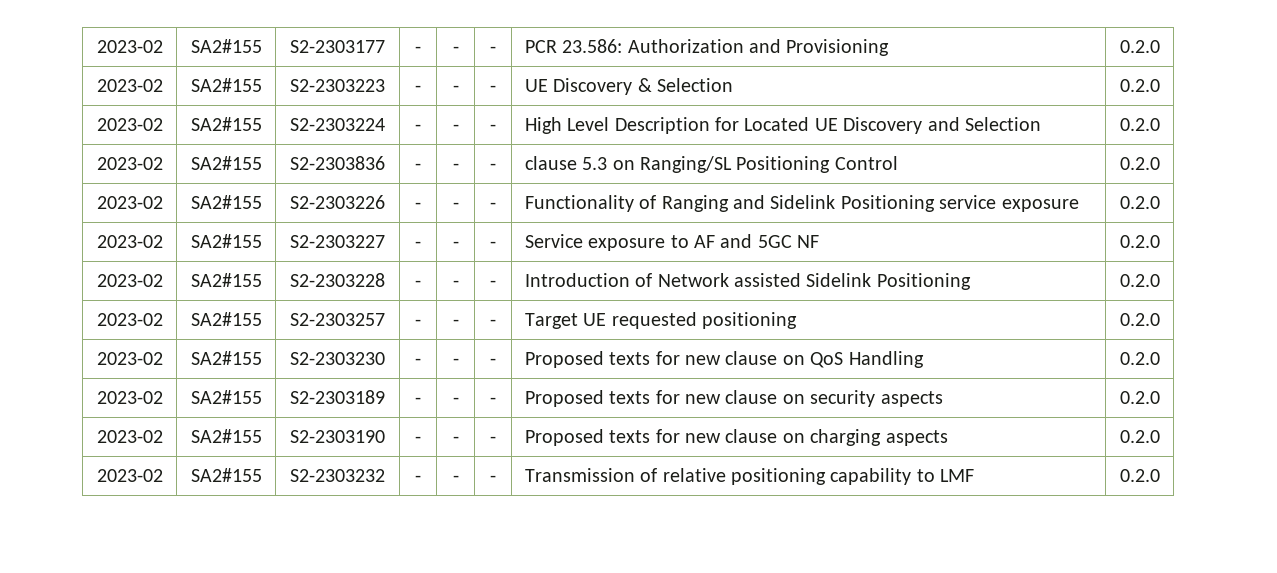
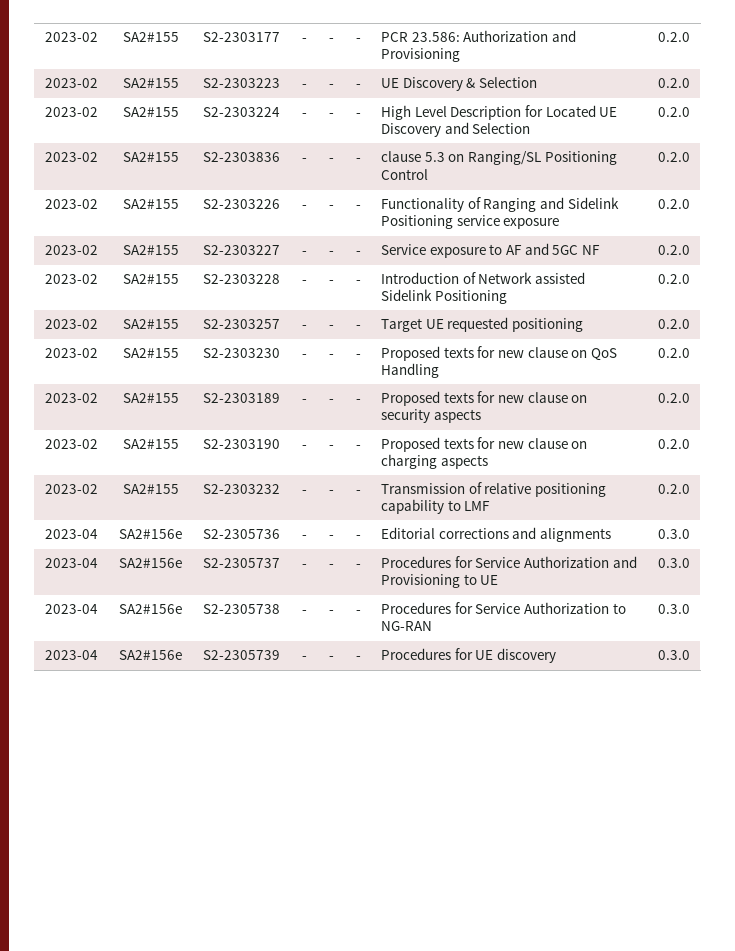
+ 2023-04 | SA2#156e | S2-2305736 | - | - | - | Editorial corrections and alignments | 0.3.0
+ 2023-04 | SA2#156e | S2-2305737 | - | - | - | Procedures for Service Authorization and Provisioning to UE | 0.3.0
+ 2023-04 | SA2#156e | S2-2305738 | - | - | - | Procedures for Service Authorization to NG-RAN | 0.3.0
+ 2023-04 | SA2#156e | S2-2305739 | - | - | - | Procedures for UE discovery | 0.3.0

